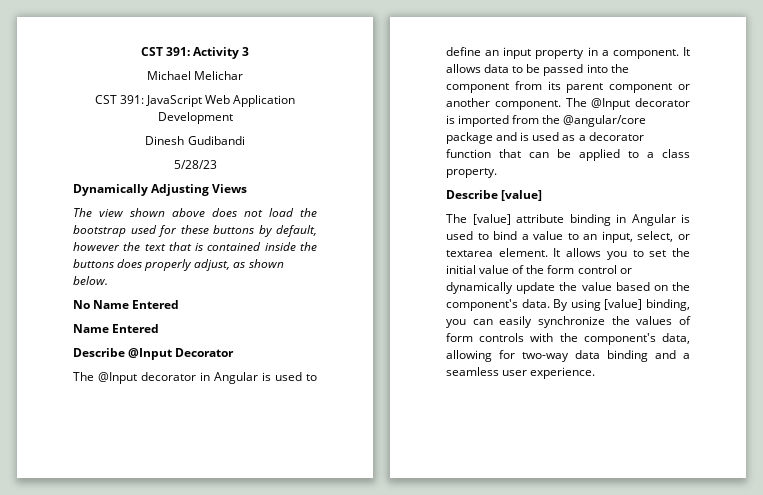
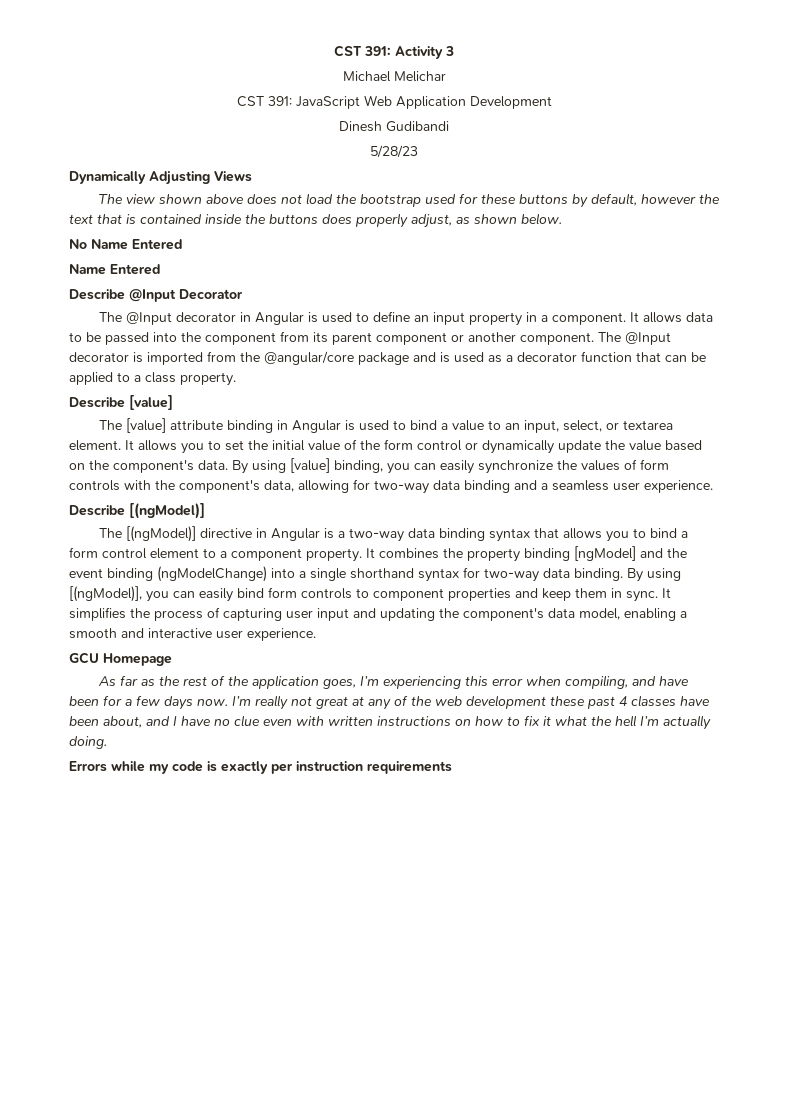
+ Describe [(ngModel)]
+ The [(ngModel)] directive in Angular is a two-way data binding syntax that allows you to bind a form control element to a component property. It combines the property binding [ngModel] and the event binding (ngModelChange) into a single shorthand syntax for two-way data binding. By using [(ngModel)], you can easily bind form controls to component properties and keep them in sync. It simplifies the process of capturing user input and updating the component's data model, enabling a smooth and interactive user experience.
+ GCU Homepage
+ As far as the rest of the application goes, I’m experiencing this error when compiling, and have been for a few days now. I’m really not great at any of the web development these past 4 classes have been about, and I have no clue even with written instructions on how to fix it what the hell I’m actually doing.
+ Errors while my code is exactly per instruction requirements

